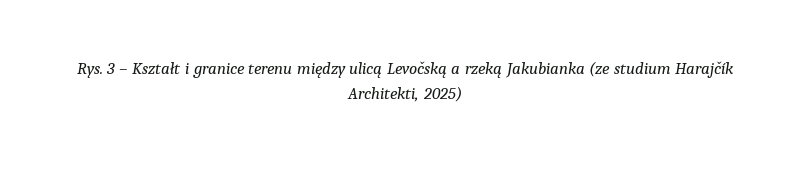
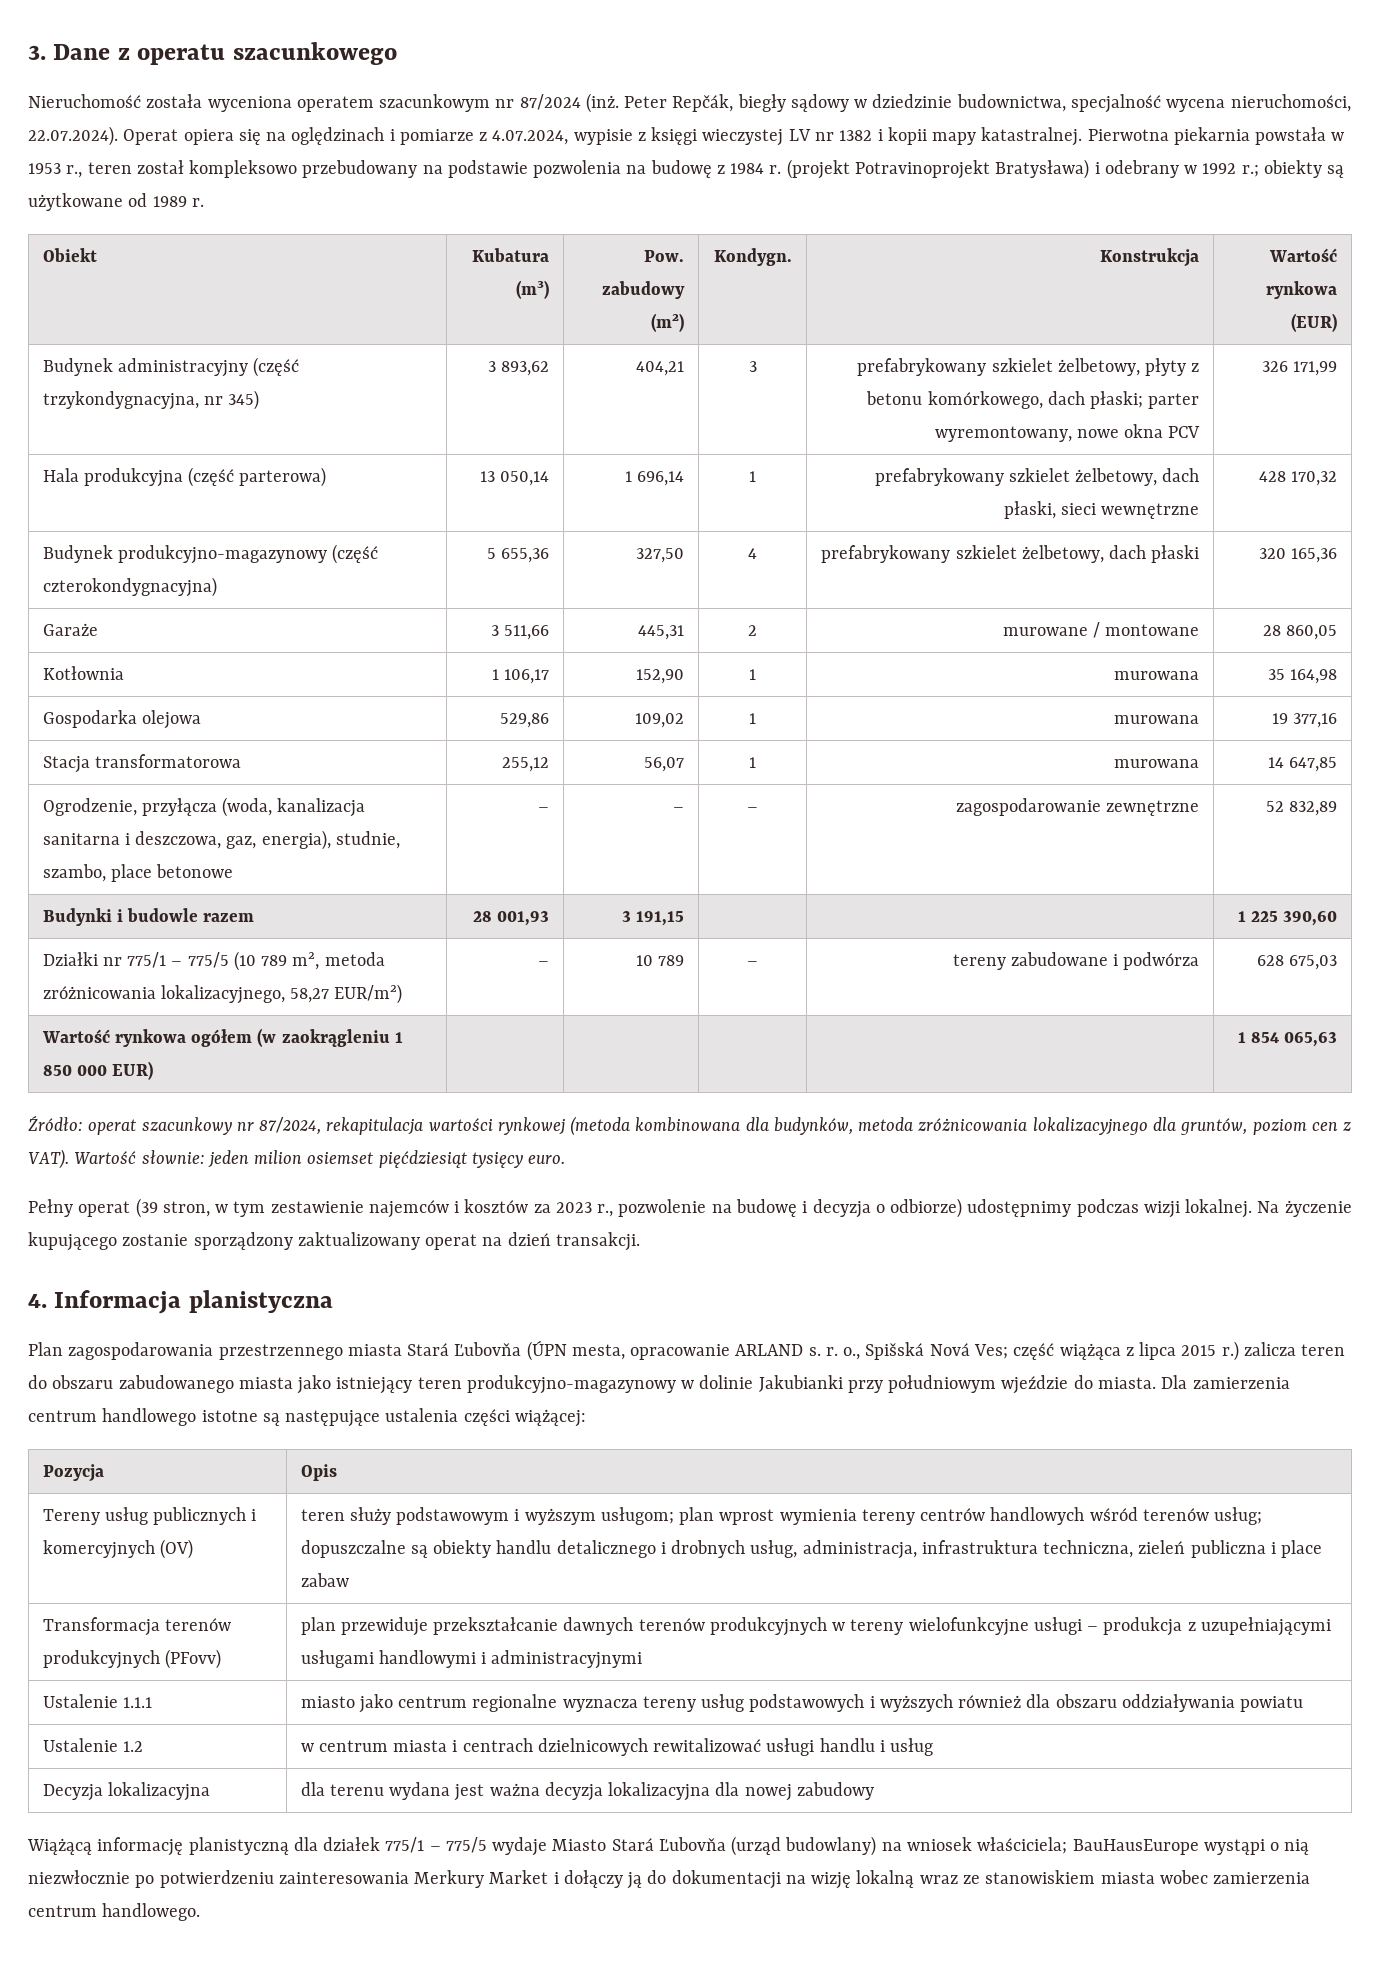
- Rys. 3 – Kształt i granice terenu między ulicą Levočską a rzeką Jakubianka (ze studium Harajčík Architekti, 2025)
+ 3. Dane z operatu szacunkowego
+ Nieruchomość została wyceniona operatem szacunkowym nr 87/2024 (inż. Peter Repčák, biegły sądowy w dziedzinie budownictwa, specjalność wycena nieruchomości, 22.07.2024). Operat opiera się na oględzinach i pomiarze z 4.07.2024, wypisie z księgi wieczystej LV nr 1382 i kopii mapy katastralnej. Pierwotna piekarnia powstała w 1953 r., teren został kompleksowo przebudowany na podstawie pozwolenia na budowę z 1984 r. (projekt Potravinoprojekt Bratysława) i odebrany w 1992 r.; obiekty są użytkowane od 1989 r.
+ Obiekt | Kubatura (m³) | Pow. zabudowy (m²) | Kondygn. | Konstrukcja | Wartość rynkowa (EUR)
+ Budynek administracyjny (część trzykondygnacyjna, nr 345) | 3 893,62 | 404,21 | 3 | prefabrykowany szkielet żelbetowy, płyty z betonu komórkowego, dach płaski; parter wyremontowany, nowe okna PCV | 326 171,99
+ Hala produkcyjna (część parterowa) | 13 050,14 | 1 696,14 | 1 | prefabrykowany szkielet żelbetowy, dach płaski, sieci wewnętrzne | 428 170,32
+ Budynek produkcyjno-magazynowy (część czterokondygnacyjna) | 5 655,36 | 327,50 | 4 | prefabrykowany szkielet żelbetowy, dach płaski | 320 165,36
+ Garaże | 3 511,66 | 445,31 | 2 | murowane / montowane | 28 860,05
+ Kotłownia | 1 106,17 | 152,90 | 1 | murowana | 35 164,98
+ Gospodarka olejowa | 529,86 | 109,02 | 1 | murowana | 19 377,16
+ Stacja transformatorowa | 255,12 | 56,07 | 1 | murowana | 14 647,85
+ Ogrodzenie, przyłącza (woda, kanalizacja sanitarna i deszczowa, gaz, energia), studnie, szambo, place betonowe | – | – | – | zagospodarowanie zewnętrzne | 52 832,89
+ Budynki i budowle razem | 28 001,93 | 3 191,15 | | | 1 225 390,60
+ Działki nr 775/1 – 775/5 (10 789 m², metoda zróżnicowania lokalizacyjnego, 58,27 EUR/m²) | – | 10 789 | – | tereny zabudowane i podwórza | 628 675,03
+ Wartość rynkowa ogółem (w zaokrągleniu 1 850 000 EUR) | | | | | 1 854 065,63
+ Źródło: operat szacunkowy nr 87/2024, rekapitulacja wartości rynkowej (metoda kombinowana dla budynków, metoda zróżnicowania lokalizacyjnego dla gruntów, poziom cen z VAT). Wartość słownie: jeden milion osiemset pięćdziesiąt tysięcy euro.
+ Pełny operat (39 stron, w tym zestawienie najemców i kosztów za 2023 r., pozwolenie na budowę i decyzja o odbiorze) udostępnimy podczas wizji lokalnej. Na życzenie kupującego zostanie sporządzony zaktualizowany operat na dzień transakcji.
+ 4. Informacja planistyczna
+ Plan zagospodarowania przestrzennego miasta Stará Ľubovňa (ÚPN mesta, opracowanie ARLAND s. r. o., Spišská Nová Ves; część wiążąca z lipca 2015 r.) zalicza teren do obszaru zabudowanego miasta jako istniejący teren produkcyjno-magazynowy w dolinie Jakubianki przy południowym wjeździe do miasta. Dla zamierzenia centrum handlowego istotne są następujące ustalenia części wiążącej:
+ Pozycja | Opis
+ Tereny usług publicznych i komercyjnych (OV) | teren służy podstawowym i wyższym usługom; plan wprost wymienia tereny centrów handlowych wśród terenów usług; dopuszczalne są obiekty handlu detalicznego i drobnych usług, administracja, infrastruktura techniczna, zieleń publiczna i place zabaw
+ Transformacja terenów produkcyjnych (PFovv) | plan przewiduje przekształcanie dawnych terenów produkcyjnych w tereny wielofunkcyjne usługi – produkcja z uzupełniającymi usługami handlowymi i administracyjnymi
+ Ustalenie 1.1.1 | miasto jako centrum regionalne wyznacza tereny usług podstawowych i wyższych również dla obszaru oddziaływania powiatu
+ Ustalenie 1.2 | w centrum miasta i centrach dzielnicowych rewitalizować usługi handlu i usług
+ Decyzja lokalizacyjna | dla terenu wydana jest ważna decyzja lokalizacyjna dla nowej zabudowy
+ Wiążącą informację planistyczną dla działek 775/1 – 775/5 wydaje Miasto Stará Ľubovňa (urząd budowlany) na wniosek właściciela; BauHausEurope wystąpi o nią niezwłocznie po potwierdzeniu zainteresowania Merkury Market i dołączy ją do dokumentacji na wizję lokalną wraz ze stanowiskiem miasta wobec zamierzenia centrum handlowego.

